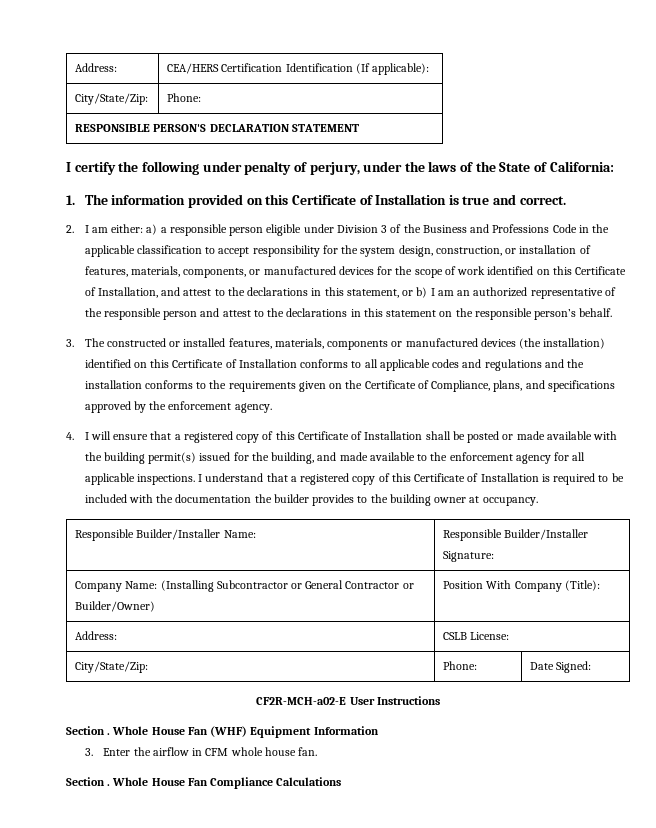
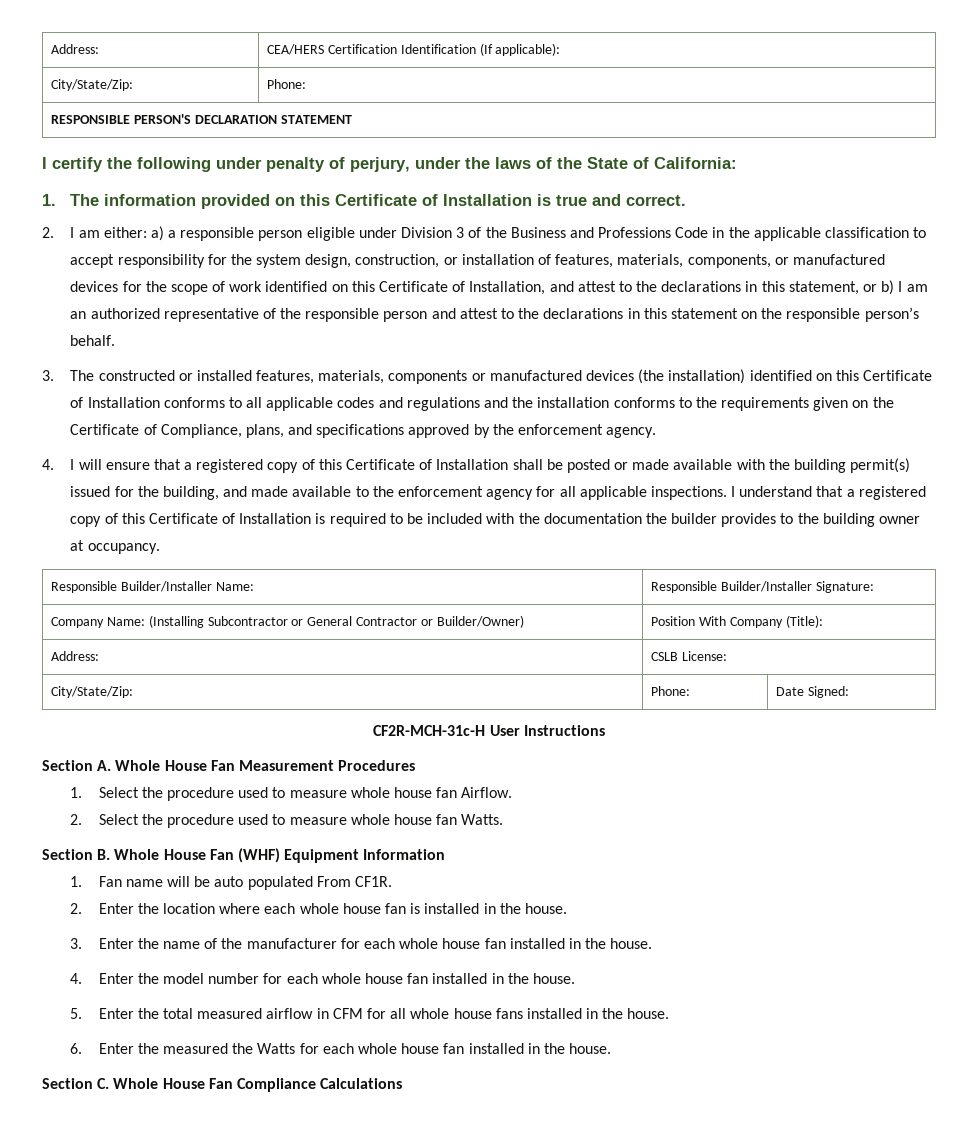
- CF2R-MCH-a02-E User Instructions
+ CF2R-MCH-31c-H User Instructions
- Section . Whole House Fan (WHF) Equipment Information
+ Section A. Whole House Fan Measurement Procedures
+ 1. Select the procedure used to measure whole house fan Airflow.
+ 2. Select the procedure used to measure whole house fan Watts.
+ Section B. Whole House Fan (WHF) Equipment Information
- 3. Enter the airflow in CFM whole house fan.
- Section . Whole House Fan Compliance Calculations
+ 1. Fan name will be auto populated From CF1R.
+ 2. Enter the location where each whole house fan is installed in the house.
+ 3. Enter the name of the manufacturer for each whole house fan installed in the house.
+ 4. Enter the model number for each whole house fan installed in the house.
+ 5. Enter the total measured airflow in CFM for all whole house fans installed in the house.
+ 6. Enter the measured the Watts for each whole house fan installed in the house.
+ Section C. Whole House Fan Compliance Calculations

